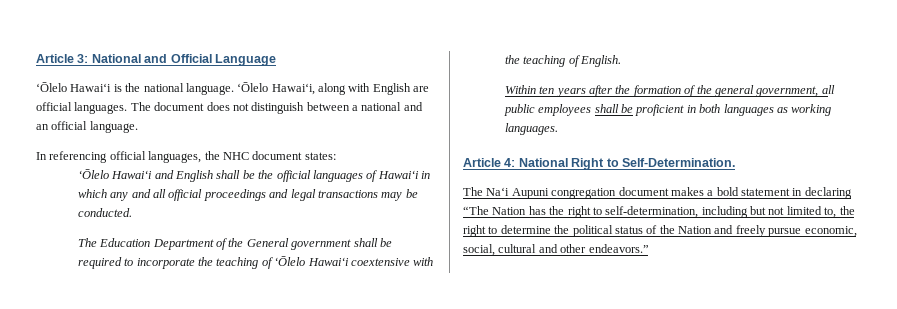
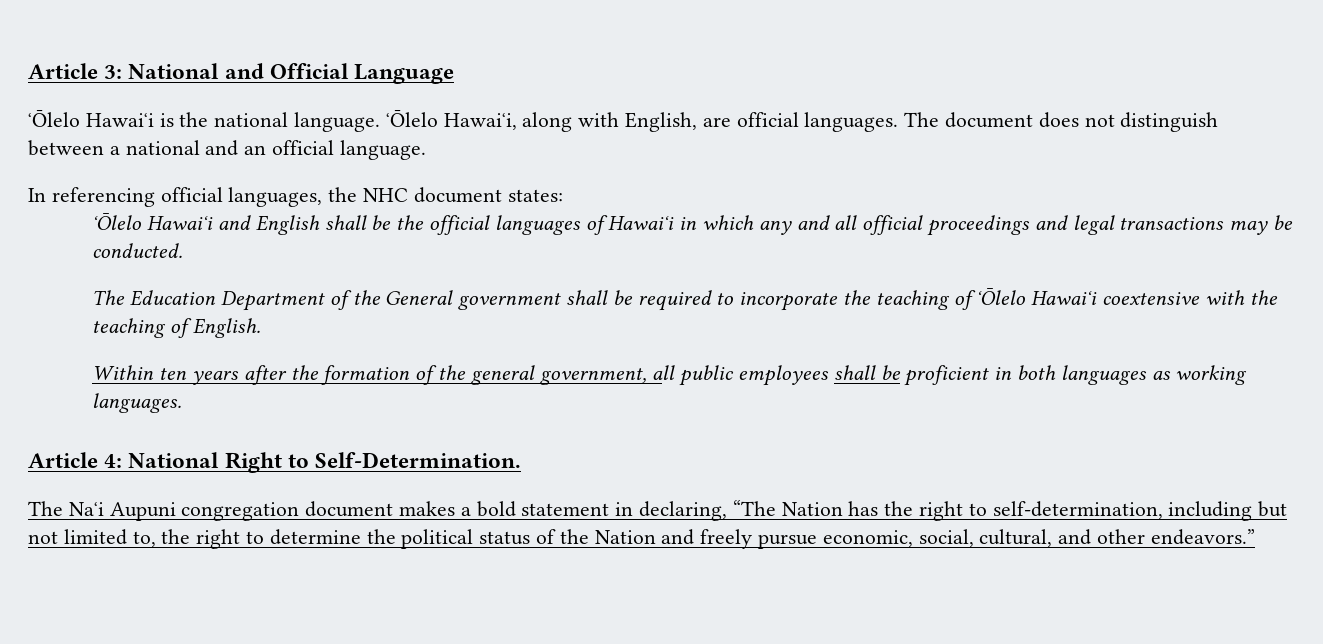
- ʻŌlelo Hawaiʻi, along with English are official languages.
+ ʻŌlelo Hawaiʻi, along with English, are official languages.
- The Naʻi Aupuni congregation document makes a bold statement in declaring “The Nation has the right to self-determination, including but not limited to, the right to determine the political status of the Nation and freely pursue economic, social, cultural and other endeavors.”
+ The Naʻi Aupuni congregation document makes a bold statement in declaring, “The Nation has the right to self-determination, including but not limited to, the right to determine the political status of the Nation and freely pursue economic, social, cultural, and other endeavors.”

